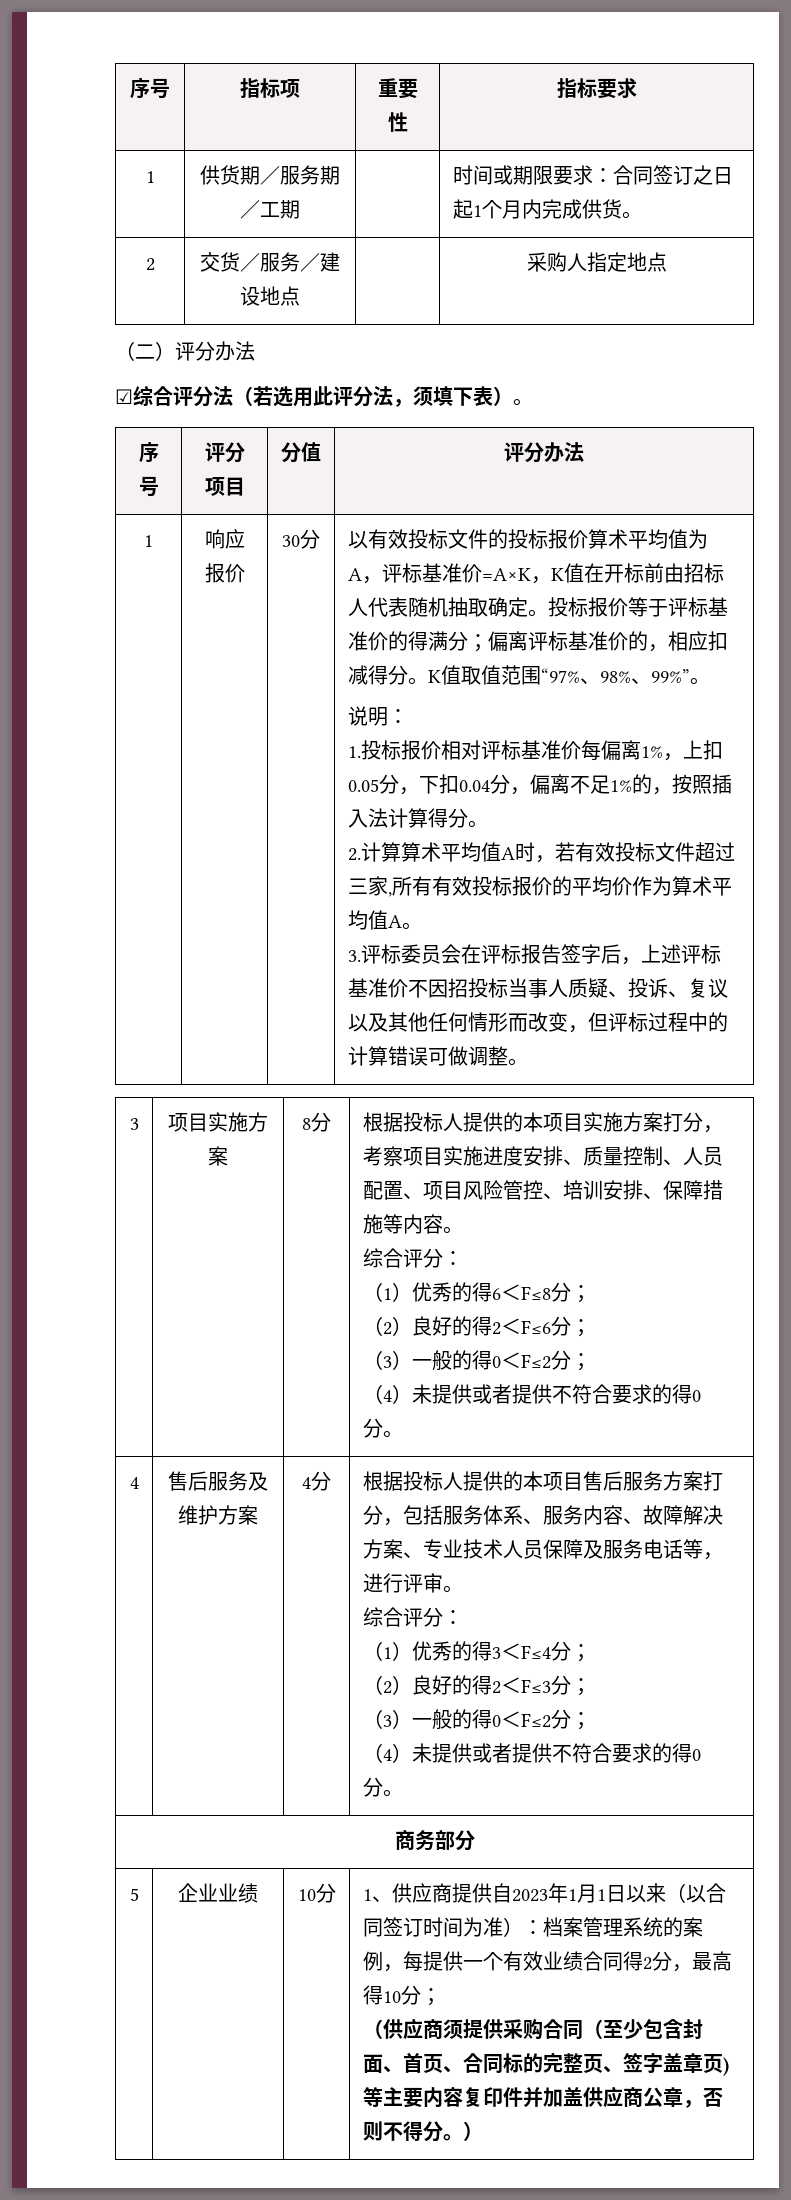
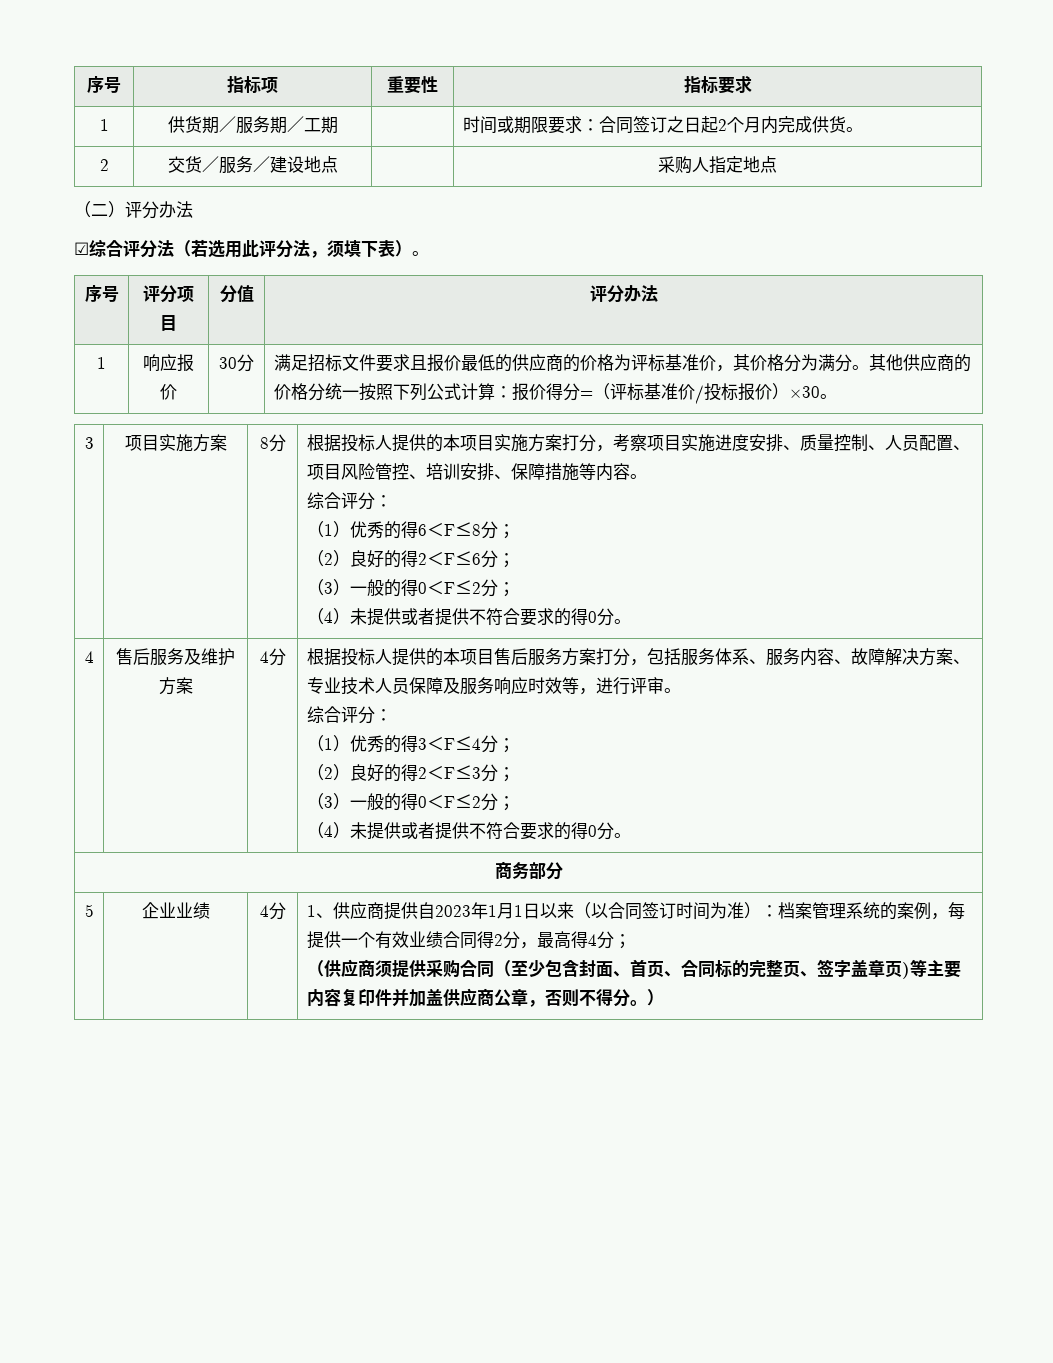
- 1 | 供货期／服务期／工期 | | 时间或期限要求：合同签订之日起1个月内完成供货。
+ 1 | 供货期／服务期／工期 | | 时间或期限要求：合同签订之日起2个月内完成供货。
- 以有效投标文件的投标报价算术平均值为A，评标基准价=A×K，K值在开标前由招标人代表随机抽取确定。投标报价等于评标基准价的得满分；偏离评标基准价的，相应扣减得分。K值取值范围“97%、98%、99%”。
- 说明：
- 1.投标报价相对评标基准价每偏离1%，上扣0.05分，下扣0.04分，偏离不足1%的，按照插入法计算得分。
- 2.计算算术平均值A时，若有效投标文件超过三家,所有有效投标报价的平均价作为算术平均值A。
- 3.评标委员会在评标报告签字后，上述评标基准价不因招投标当事人质疑、投诉、复议以及其他任何情形而改变，但评标过程中的计算错误可做调整。
+ 满足招标文件要求且报价最低的供应商的价格为评标基准价，其价格分为满分。其他供应商的价格分统一按照下列公式计算：报价得分=（评标基准价/投标报价）×30。
- 根据投标人提供的本项目售后服务方案打分，包括服务体系、服务内容、故障解决方案、专业技术人员保障及服务电话等，进行评审。
+ 根据投标人提供的本项目售后服务方案打分，包括服务体系、服务内容、故障解决方案、专业技术人员保障及服务响应时效等，进行评审。
- 企业业绩 | 10分
+ 企业业绩 | 4分
- 1、供应商提供自2023年1月1日以来（以合同签订时间为准）：档案管理系统的案例，每提供一个有效业绩合同得2分，最高得10分；
+ 1、供应商提供自2023年1月1日以来（以合同签订时间为准）：档案管理系统的案例，每提供一个有效业绩合同得2分，最高得4分；

